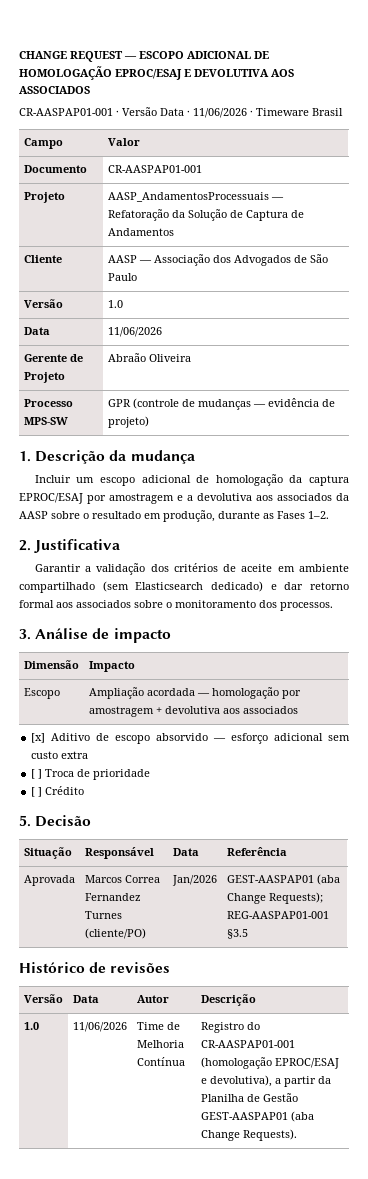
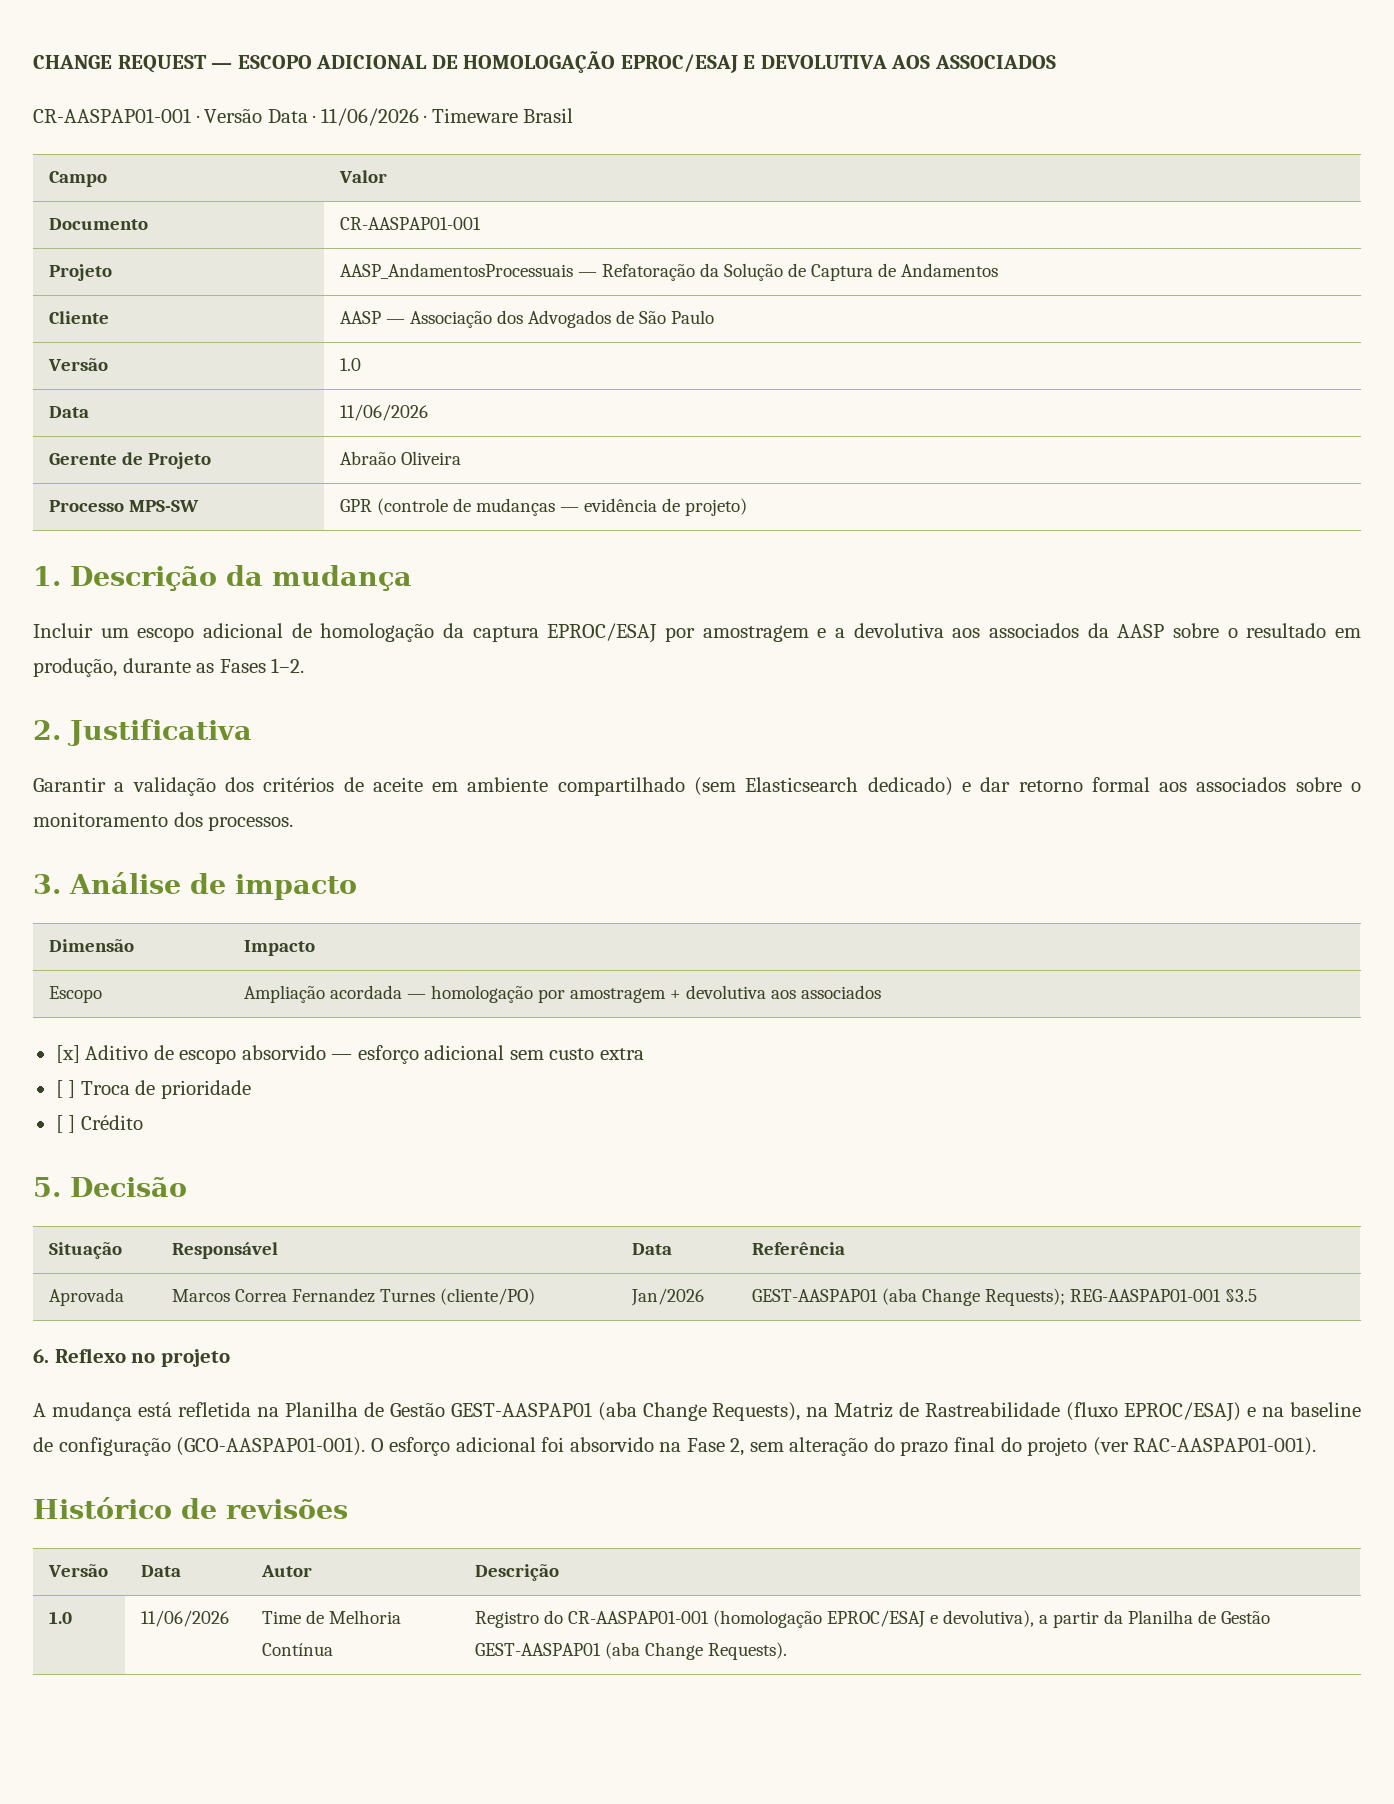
+ 6. Reflexo no projeto
+ A mudança está refletida na Planilha de Gestão GEST-AASPAP01 (aba Change Requests), na Matriz de Rastreabilidade (fluxo EPROC/ESAJ) e na baseline de configuração (GCO-AASPAP01-001). O esforço adicional foi absorvido na Fase 2, sem alteração do prazo final do projeto (ver RAC-AASPAP01-001).

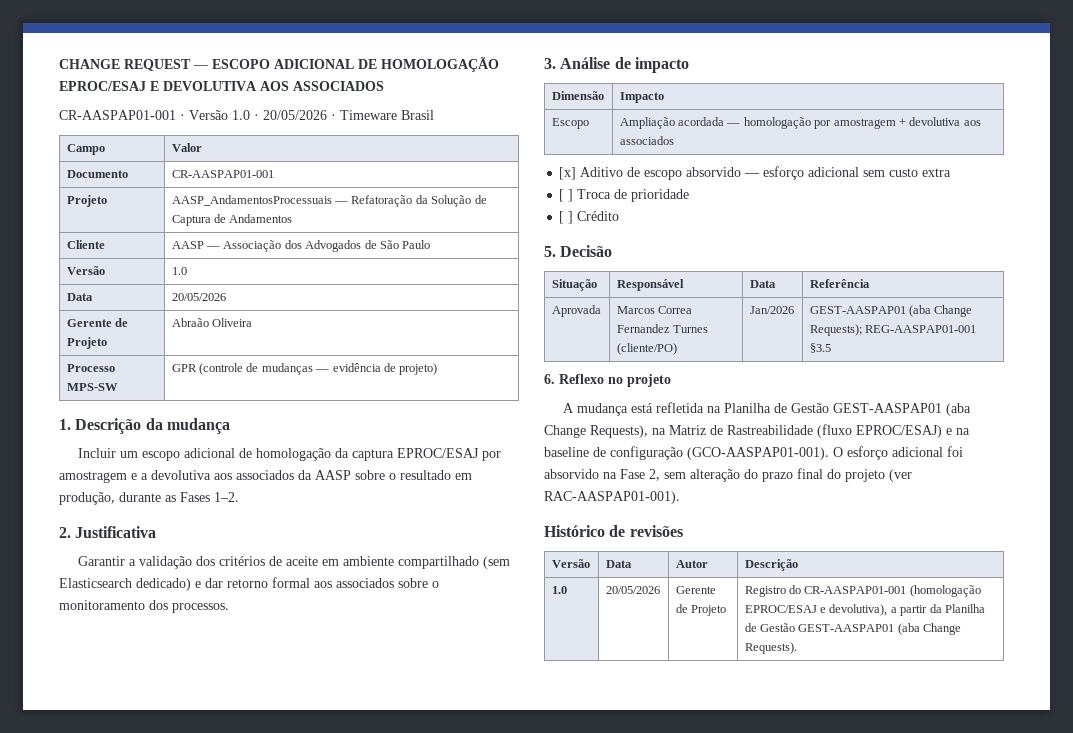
- CR-AASPAP01-001 · Versão Data · 11/06/2026 · Timeware Brasil
+ CR-AASPAP01-001 · Versão 1.0 · 20/05/2026 · Timeware Brasil
- Data | 11/06/2026
+ Data | 20/05/2026
- 1.0 | 11/06/2026 | Time de Melhoria Contínua | Registro do CR-AASPAP01-001 (homologação EPROC/ESAJ e devolutiva), a partir da Planilha de Gestão GEST-AASPAP01 (aba Change Requests).
+ 1.0 | 20/05/2026 | Gerente de Projeto | Registro do CR-AASPAP01-001 (homologação EPROC/ESAJ e devolutiva), a partir da Planilha de Gestão GEST-AASPAP01 (aba Change Requests).

